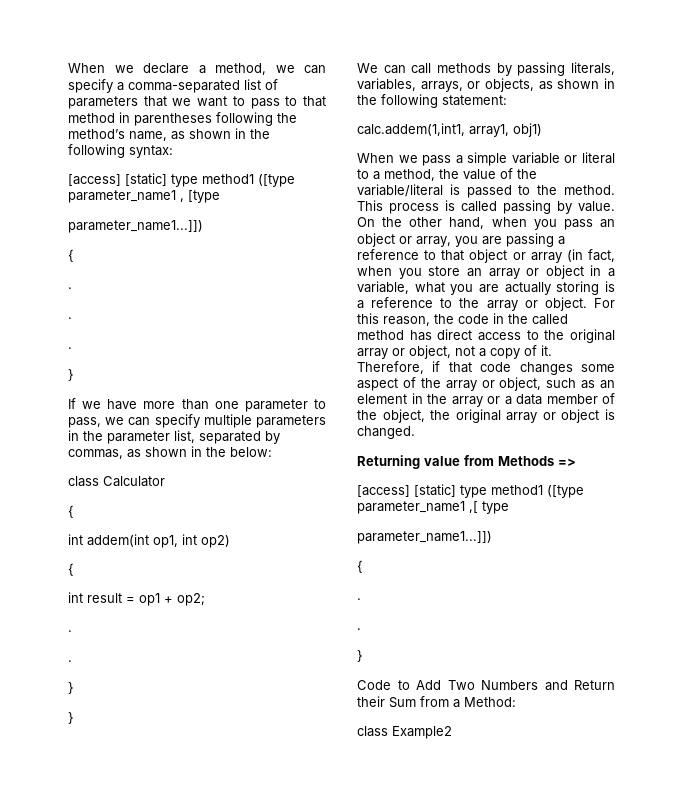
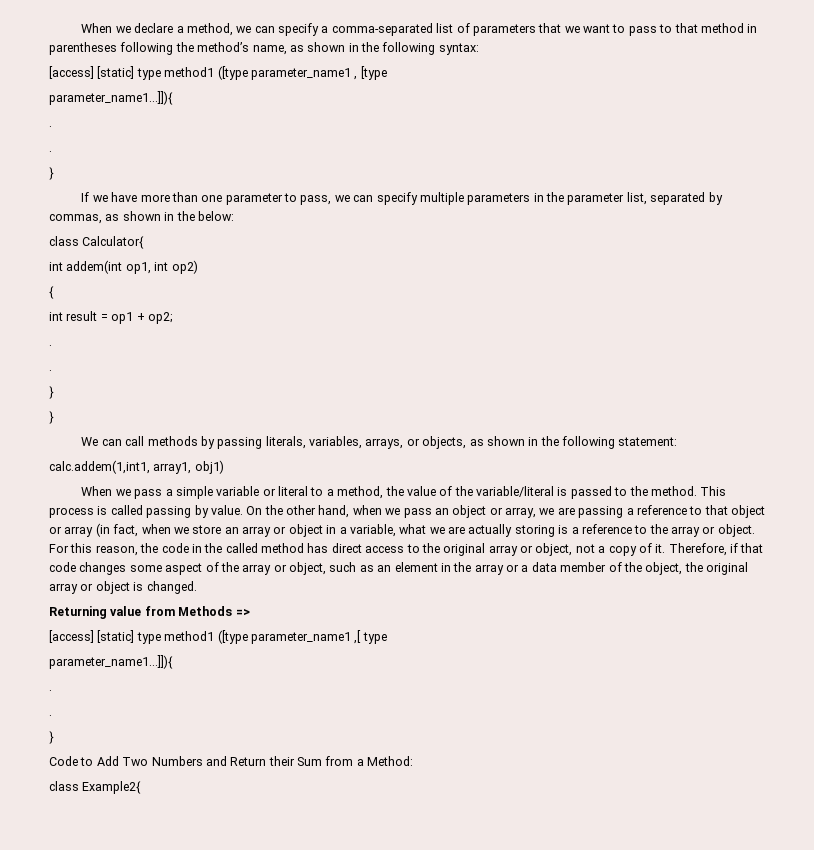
  [access] [static] type method1 ([type parameter_name1 , [type
- parameter_name1...]])
- {
- .
+ parameter_name1...]]){
- class Calculator
- {
+ class Calculator{
- On the other hand, when you pass an object or array, you are passing a reference to that object or array (in fact, when you store an array or object in a variable, what you are actually storing is a reference to the array or object.
+ On the other hand, when we pass an object or array, we are passing a reference to that object or array (in fact, when we store an array or object in a variable, what we are actually storing is a reference to the array or object.
  [access] [static] type method1 ([type parameter_name1 ,[ type
- parameter_name1...]])
- {
+ parameter_name1...]]){
- class Example2
+ class Example2{

